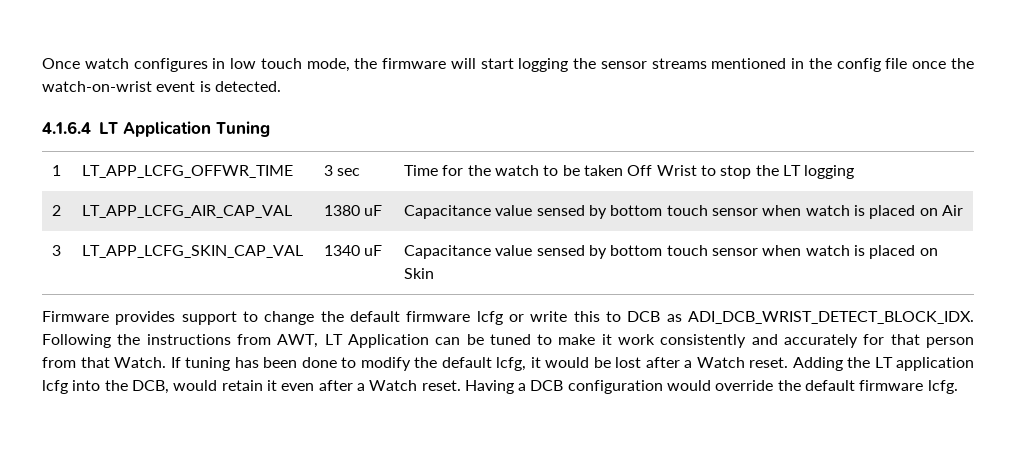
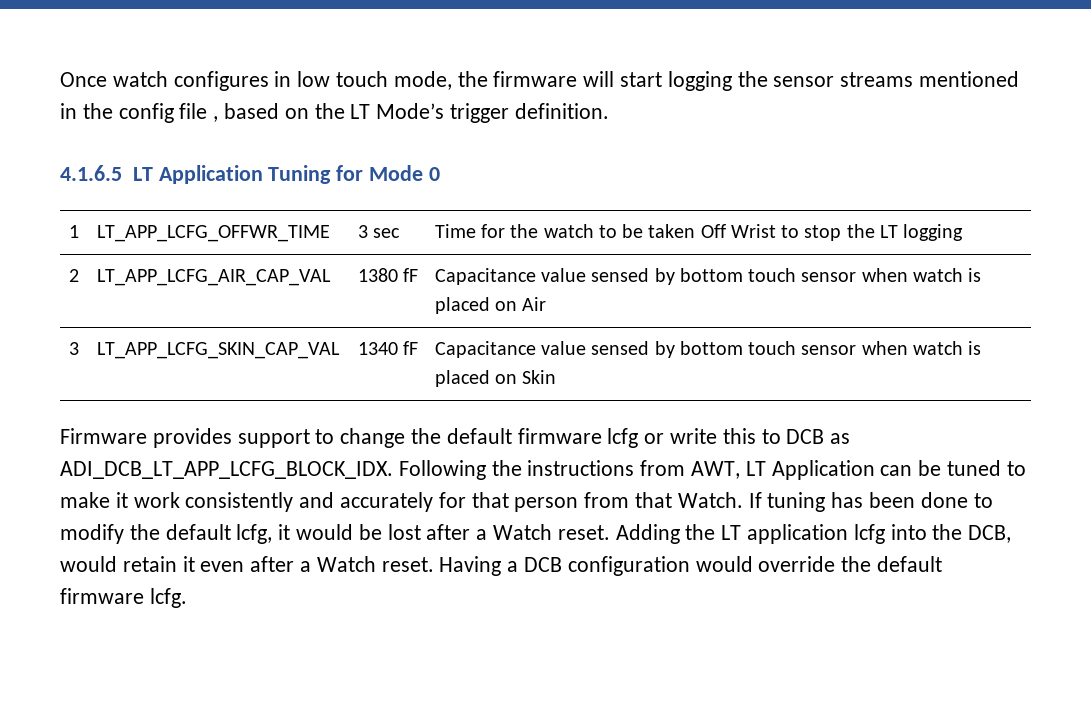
- Once watch configures in low touch mode, the firmware will start logging the sensor streams mentioned in the config file once the watch-on-wrist event is detected.
- 4.1.6.4 LT Application Tuning
+ Once watch configures in low touch mode, the firmware will start logging the sensor streams mentioned in the config file , based on the LT Mode’s trigger definition.
+ 4.1.6.5 LT Application Tuning for Mode 0
- 2 | LT_APP_LCFG_AIR_CAP_VAL | 1380 uF | Capacitance value sensed by bottom touch sensor when watch is placed on Air
+ 2 | LT_APP_LCFG_AIR_CAP_VAL | 1380 fF | Capacitance value sensed by bottom touch sensor when watch is placed on Air
- 3 | LT_APP_LCFG_SKIN_CAP_VAL | 1340 uF | Capacitance value sensed by bottom touch sensor when watch is placed on Skin
+ 3 | LT_APP_LCFG_SKIN_CAP_VAL | 1340 fF | Capacitance value sensed by bottom touch sensor when watch is placed on Skin
- Firmware provides support to change the default firmware lcfg or write this to DCB as ADI_DCB_WRIST_DETECT_BLOCK_IDX.
+ Firmware provides support to change the default firmware lcfg or write this to DCB as ADI_DCB_LT_APP_LCFG_BLOCK_IDX.

